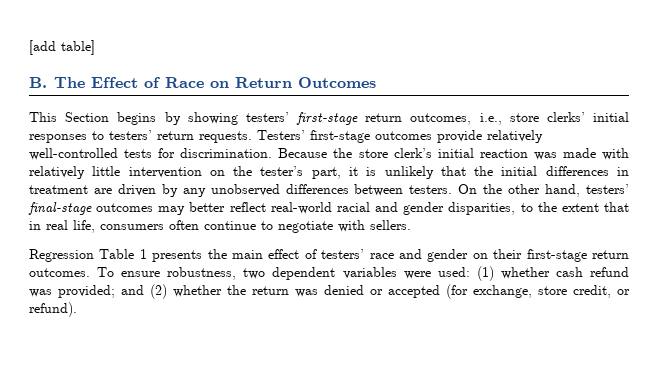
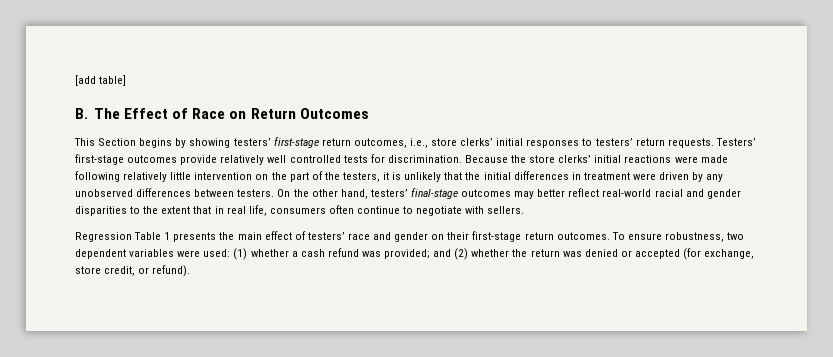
- Testers’ first-stage outcomes provide relatively well-controlled tests for discrimination.
+ Testers’ first-stage outcomes provide relatively well controlled tests for discrimination.
- Because the store clerk’s initial reaction was made with relatively little intervention on the tester’s part, it is unlikely that the initial differences in treatment are driven by any unobserved differences between testers.
+ Because the store clerks’ initial reactions were made following relatively little intervention on the part of the testers, it is unlikely that the initial differences in treatment were driven by any unobserved differences between testers.
- On the other hand, testers’ final-stage outcomes may better reflect real-world racial and gender disparities, to the extent that in real life, consumers often continue to negotiate with sellers.
+ On the other hand, testers’ final-stage outcomes may better reflect real-world racial and gender disparities to the extent that in real life, consumers often continue to negotiate with sellers.
- To ensure robustness, two dependent variables were used: (1) whether cash refund was provided; and (2) whether the return was denied or accepted (for exchange, store credit, or refund).
+ To ensure robustness, two dependent variables were used: (1) whether a cash refund was provided; and (2) whether the return was denied or accepted (for exchange, store credit, or refund).

